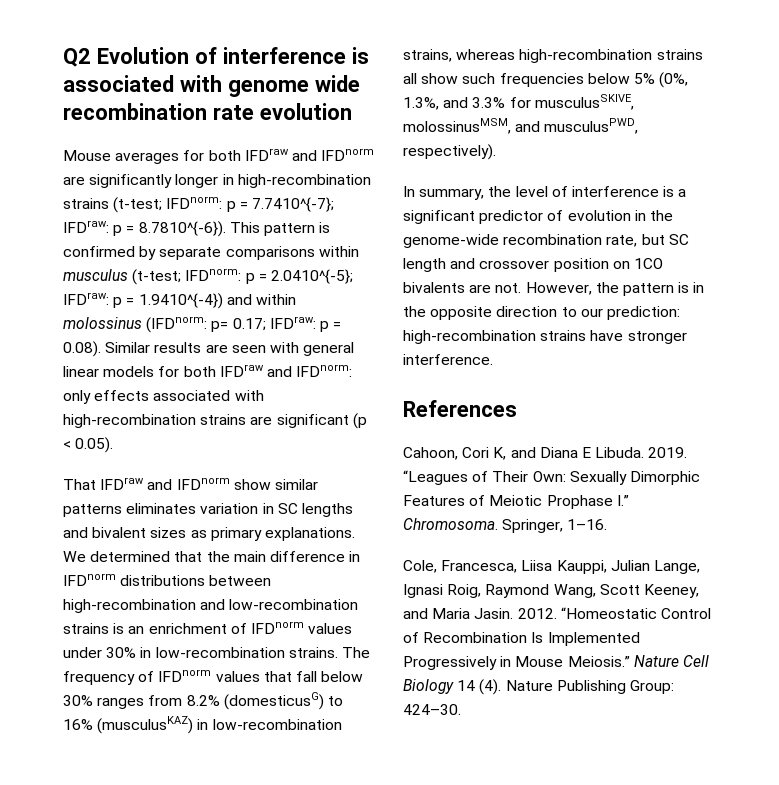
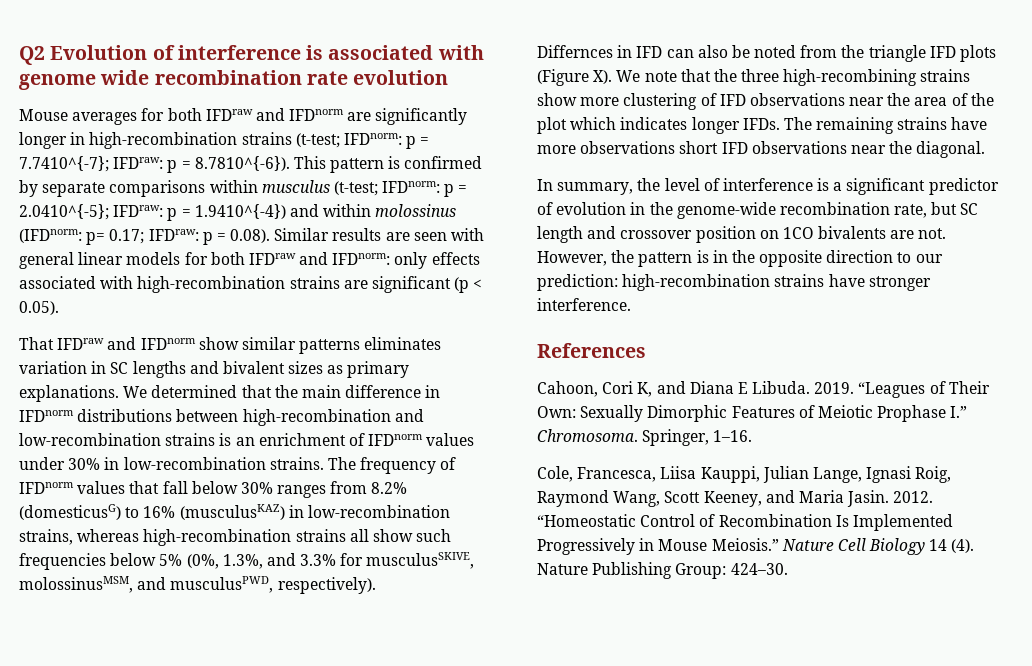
+ Differnces in IFD can also be noted from the triangle IFD plots (Figure X). We note that the three high-recombining strains show more clustering of IFD observations near the area of the plot which indicates longer IFDs. The remaining strains have more observations short IFD observations near the diagonal.

